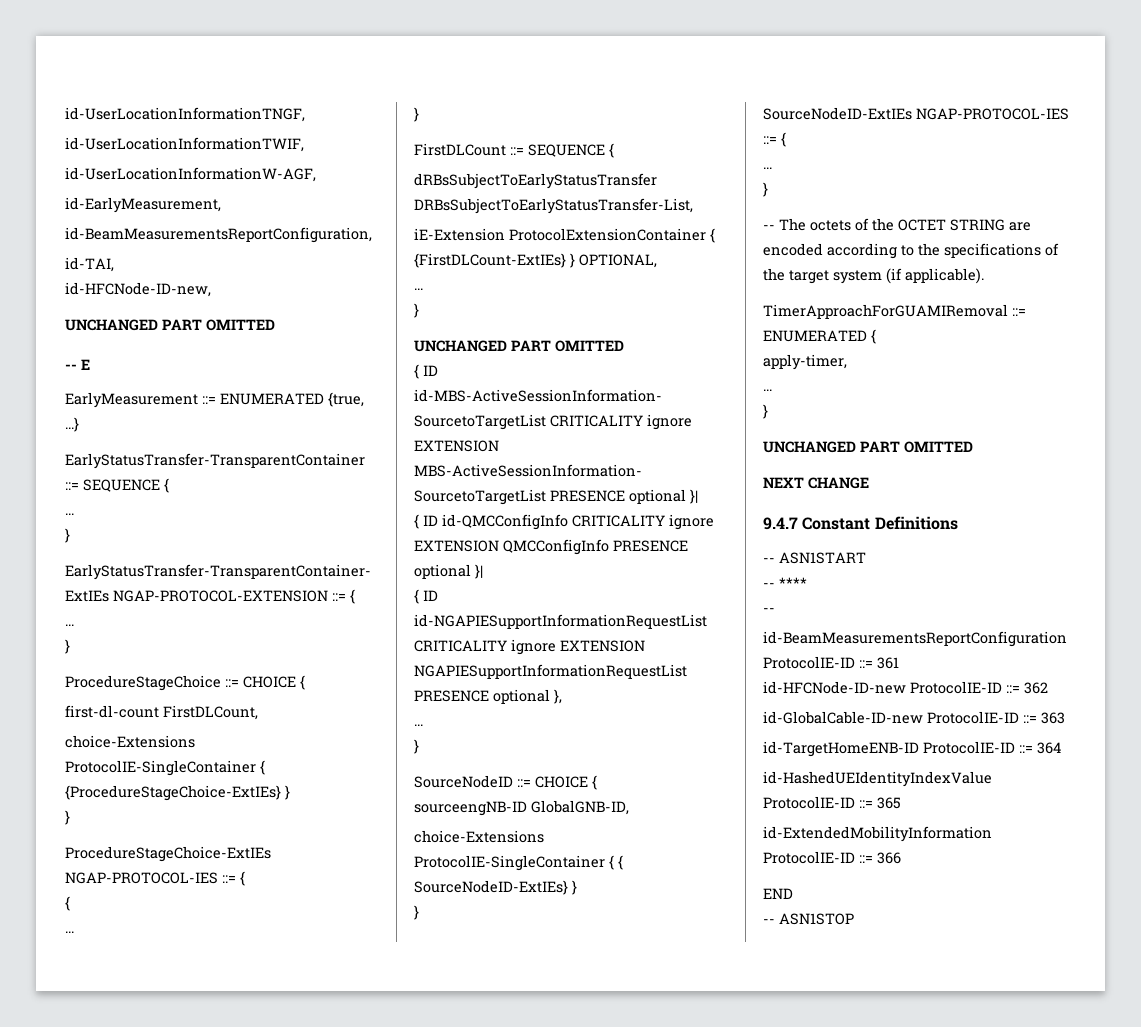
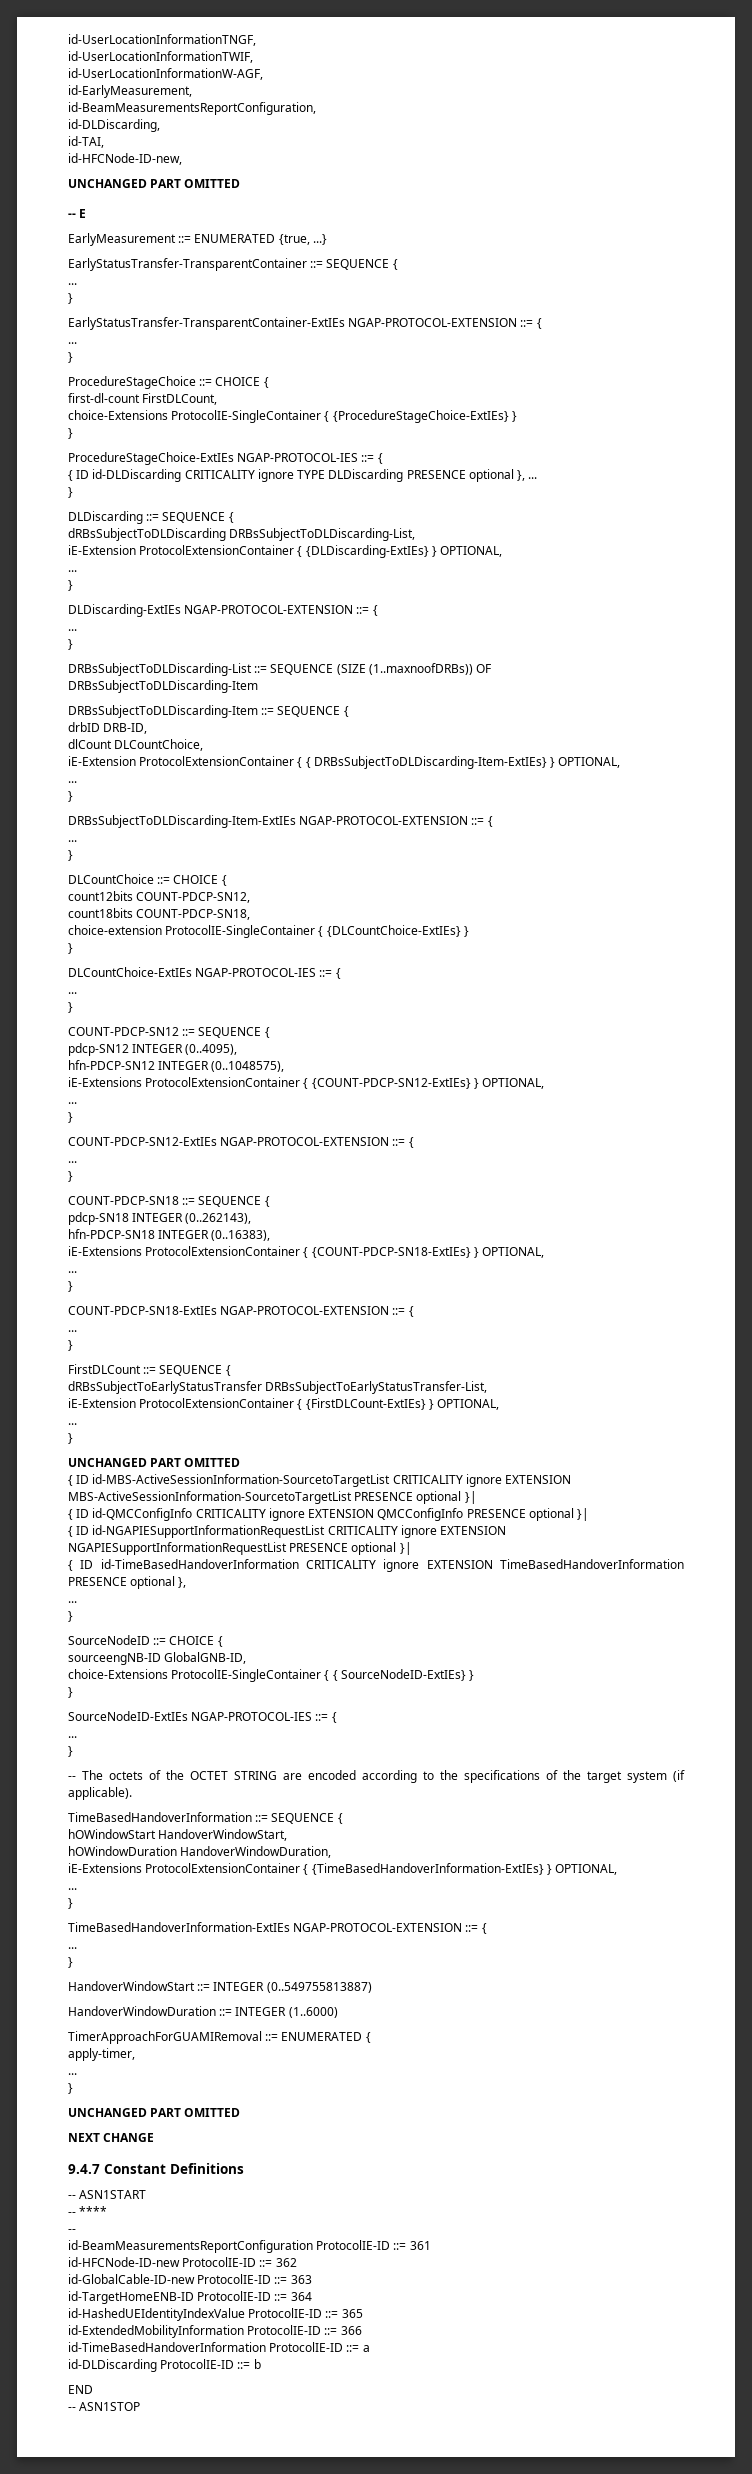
+ id-DLDiscarding,
  ProcedureStageChoice-ExtIEs NGAP-PROTOCOL-IES ::= {
- {
+ { ID id-DLDiscarding CRITICALITY ignore TYPE DLDiscarding PRESENCE optional }, ...
+ }
+ DLDiscarding ::= SEQUENCE {
+ dRBsSubjectToDLDiscarding DRBsSubjectToDLDiscarding-List,
+ iE-Extension ProtocolExtensionContainer { {DLDiscarding-ExtIEs} } OPTIONAL,
+ ...
+ }
+ DLDiscarding-ExtIEs NGAP-PROTOCOL-EXTENSION ::= {
+ ...
+ }
+ DRBsSubjectToDLDiscarding-List ::= SEQUENCE (SIZE (1..maxnoofDRBs)) OF DRBsSubjectToDLDiscarding-Item
+ DRBsSubjectToDLDiscarding-Item ::= SEQUENCE {
+ drbID DRB-ID,
+ dlCount DLCountChoice,
+ iE-Extension ProtocolExtensionContainer { { DRBsSubjectToDLDiscarding-Item-ExtIEs} } OPTIONAL,
+ ...
+ }
+ DRBsSubjectToDLDiscarding-Item-ExtIEs NGAP-PROTOCOL-EXTENSION ::= {
+ ...
+ }
+ DLCountChoice ::= CHOICE {
+ count12bits COUNT-PDCP-SN12,
+ count18bits COUNT-PDCP-SN18,
+ choice-extension ProtocolIE-SingleContainer { {DLCountChoice-ExtIEs} }
+ }
+ DLCountChoice-ExtIEs NGAP-PROTOCOL-IES ::= {
+ ...
+ }
+ COUNT-PDCP-SN12 ::= SEQUENCE {
+ pdcp-SN12 INTEGER (0..4095),
+ hfn-PDCP-SN12 INTEGER (0..1048575),
+ iE-Extensions ProtocolExtensionContainer { {COUNT-PDCP-SN12-ExtIEs} } OPTIONAL,
+ ...
+ }
+ COUNT-PDCP-SN12-ExtIEs NGAP-PROTOCOL-EXTENSION ::= {
+ ...
+ }
+ COUNT-PDCP-SN18 ::= SEQUENCE {
+ pdcp-SN18 INTEGER (0..262143),
+ hfn-PDCP-SN18 INTEGER (0..16383),
+ iE-Extensions ProtocolExtensionContainer { {COUNT-PDCP-SN18-ExtIEs} } OPTIONAL,
+ ...
+ }
+ COUNT-PDCP-SN18-ExtIEs NGAP-PROTOCOL-EXTENSION ::= {
- { ID id-NGAPIESupportInformationRequestList CRITICALITY ignore EXTENSION NGAPIESupportInformationRequestList PRESENCE optional },
+ { ID id-NGAPIESupportInformationRequestList CRITICALITY ignore EXTENSION NGAPIESupportInformationRequestList PRESENCE optional }|
+ { ID id-TimeBasedHandoverInformation CRITICALITY ignore EXTENSION TimeBasedHandoverInformation PRESENCE optional },
+ TimeBasedHandoverInformation ::= SEQUENCE {
+ hOWindowStart HandoverWindowStart,
+ hOWindowDuration HandoverWindowDuration,
+ iE-Extensions ProtocolExtensionContainer { {TimeBasedHandoverInformation-ExtIEs} } OPTIONAL,
+ ...
+ }
+ TimeBasedHandoverInformation-ExtIEs NGAP-PROTOCOL-EXTENSION ::= {
+ ...
+ }
+ HandoverWindowStart ::= INTEGER (0..549755813887)
+ HandoverWindowDuration ::= INTEGER (1..6000)
+ id-TimeBasedHandoverInformation ProtocolIE-ID ::= a
+ id-DLDiscarding ProtocolIE-ID ::= b

